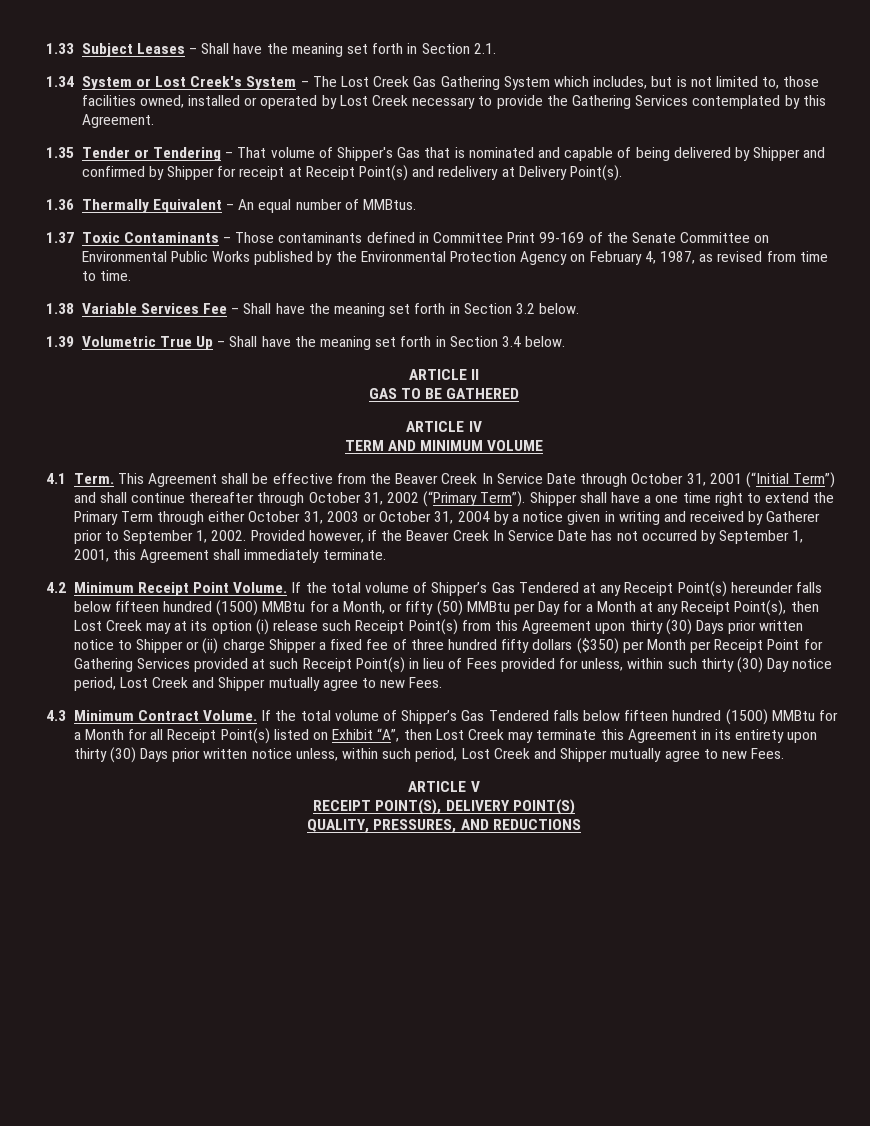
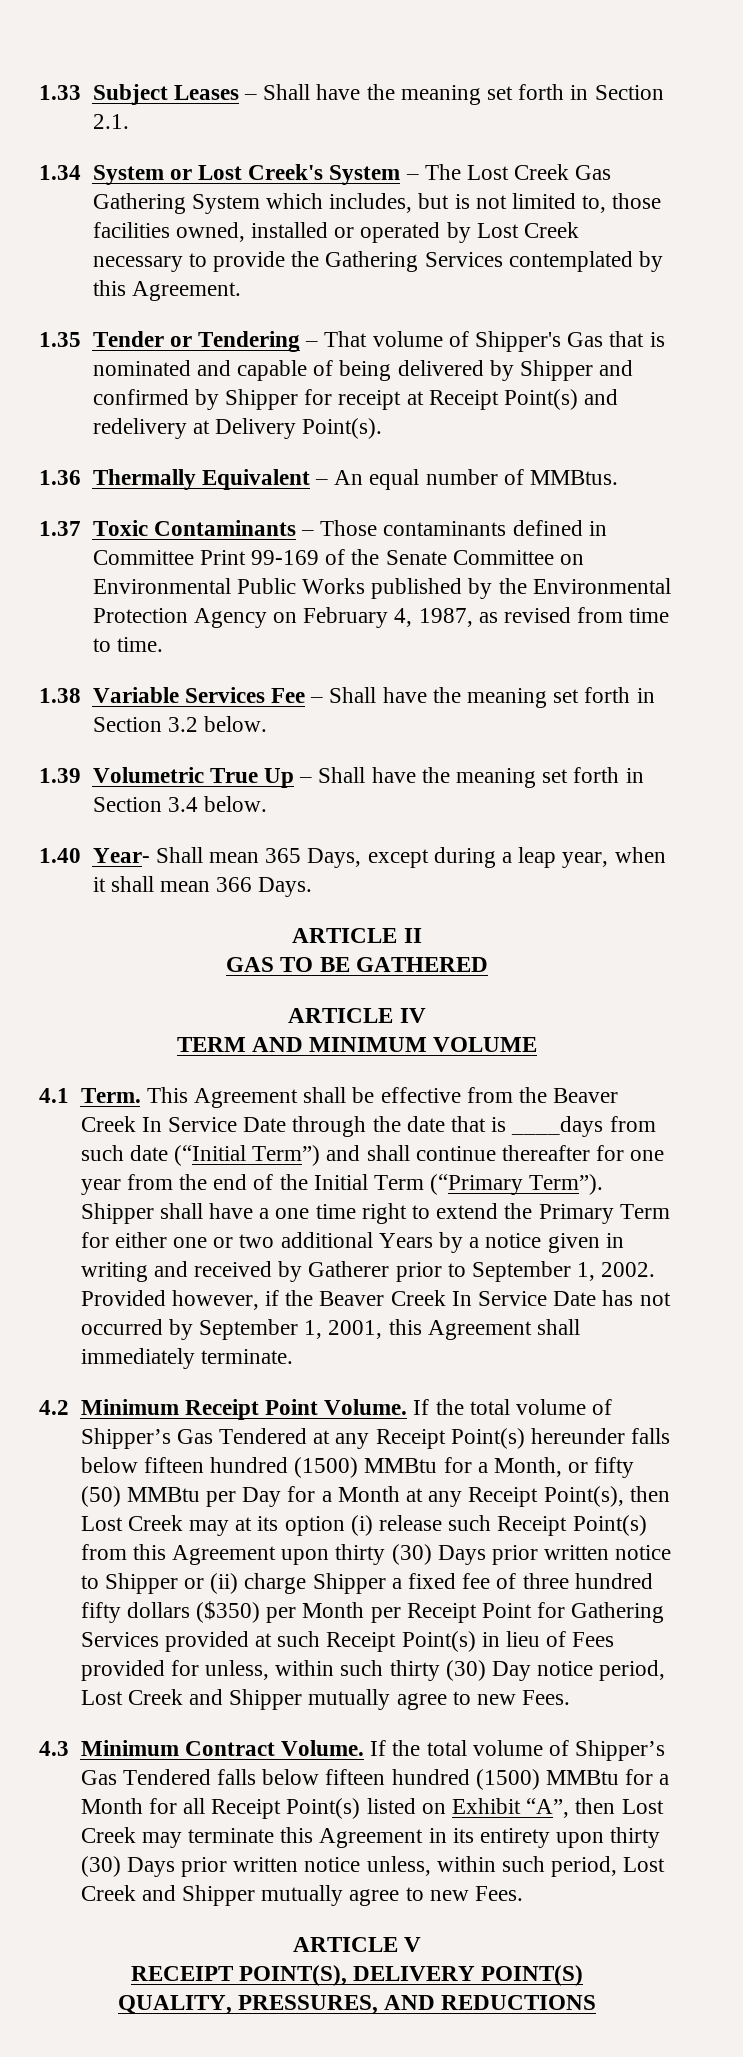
+ 1.40 Year- Shall mean 365 Days, except during a leap year, when it shall mean 366 Days.
- This Agreement shall be effective from the Beaver Creek In Service Date through October 31, 2001 (“Initial Term”) and shall continue thereafter through October 31, 2002 (“Primary Term”).
+ This Agreement shall be effective from the Beaver Creek In Service Date through the date that is ____days from such date (“Initial Term”) and shall continue thereafter for one year from the end of the Initial Term (“Primary Term”).
- Shipper shall have a one time right to extend the Primary Term through either October 31, 2003 or October 31, 2004 by a notice given in writing and received by Gatherer prior to September 1, 2002.
+ Shipper shall have a one time right to extend the Primary Term for either one or two additional Years by a notice given in writing and received by Gatherer prior to September 1, 2002.

